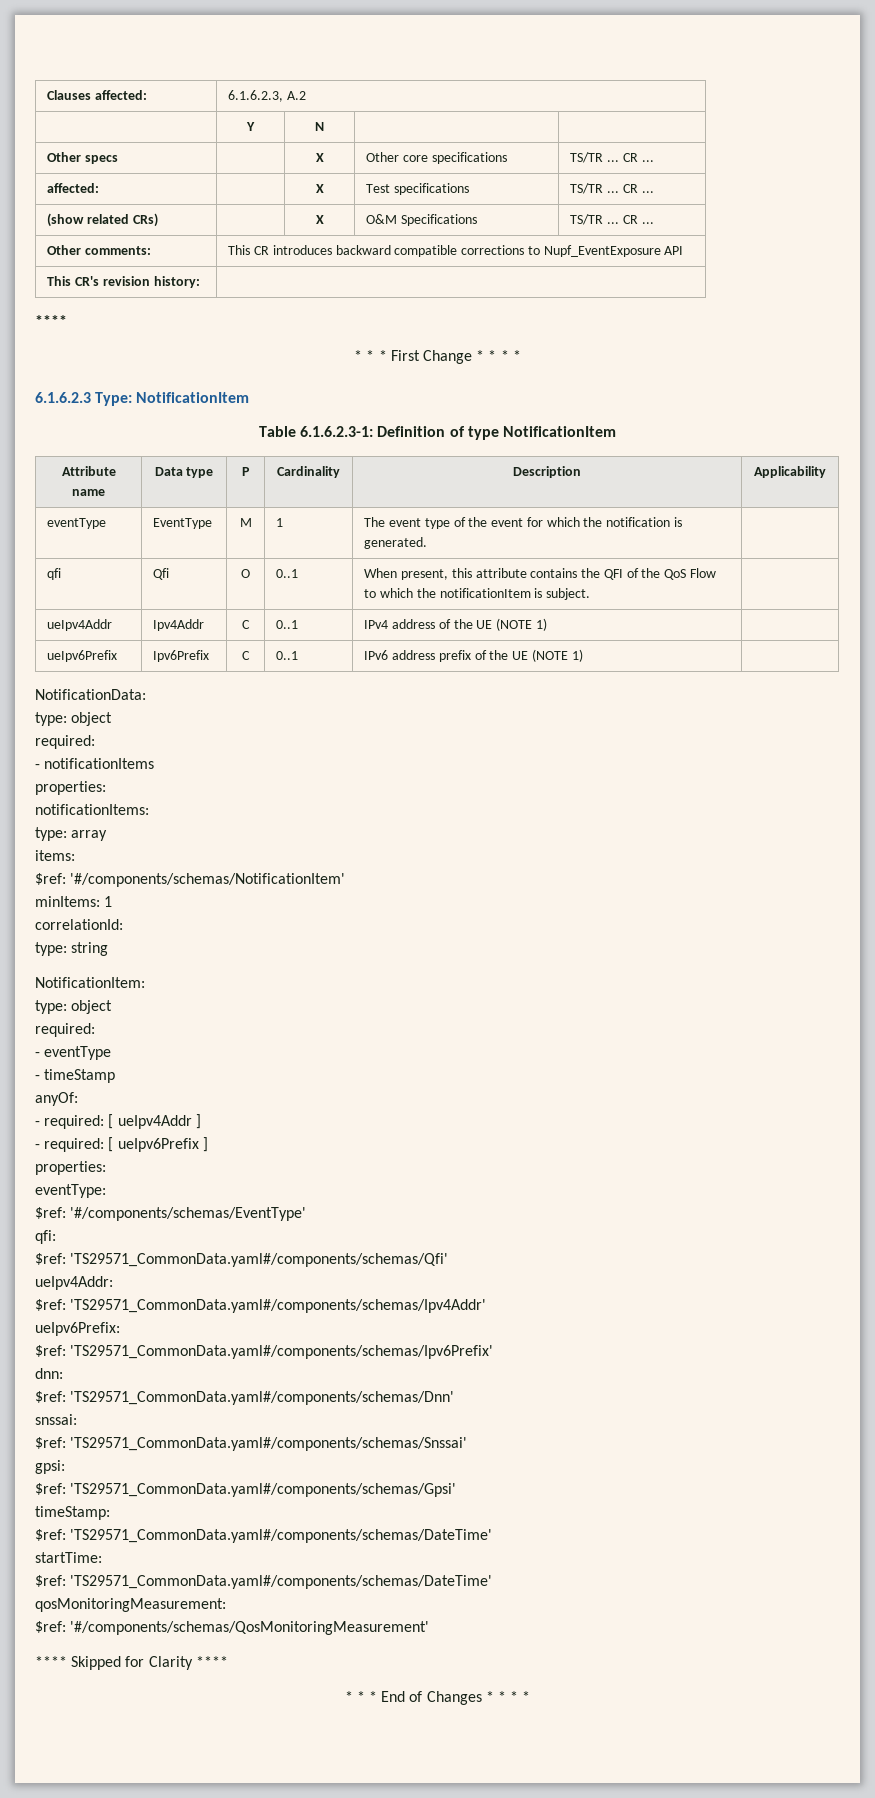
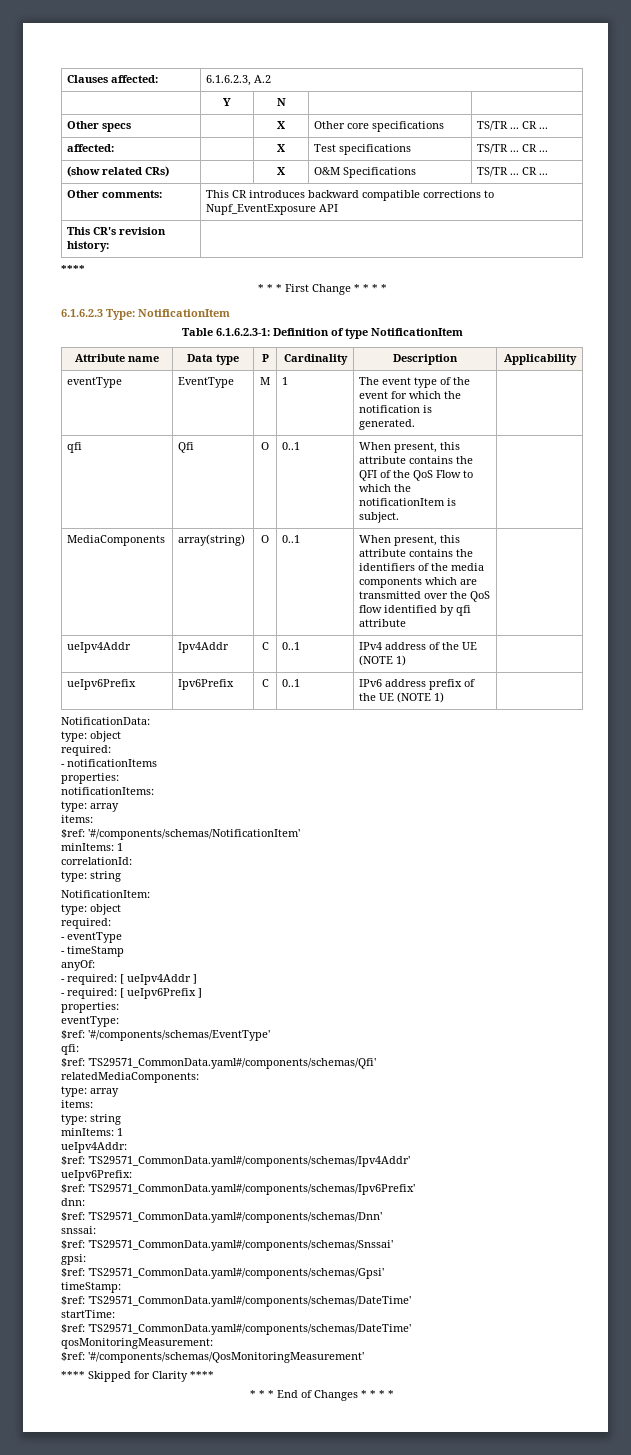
+ MediaComponents | array(string) | O | 0..1 | When present, this attribute contains the identifiers of the media components which are transmitted over the QoS flow identified by qfi attribute |
+ relatedMediaComponents:
+ type: array
+ items:
+ type: string
+ minItems: 1

